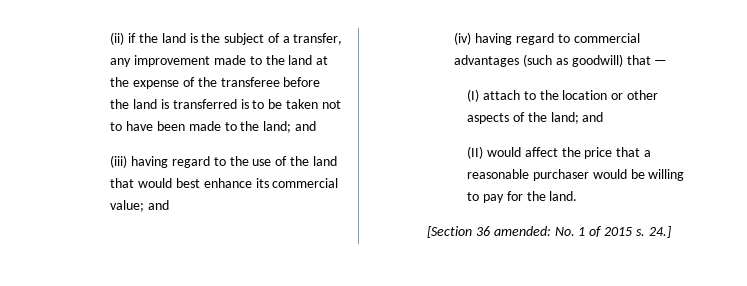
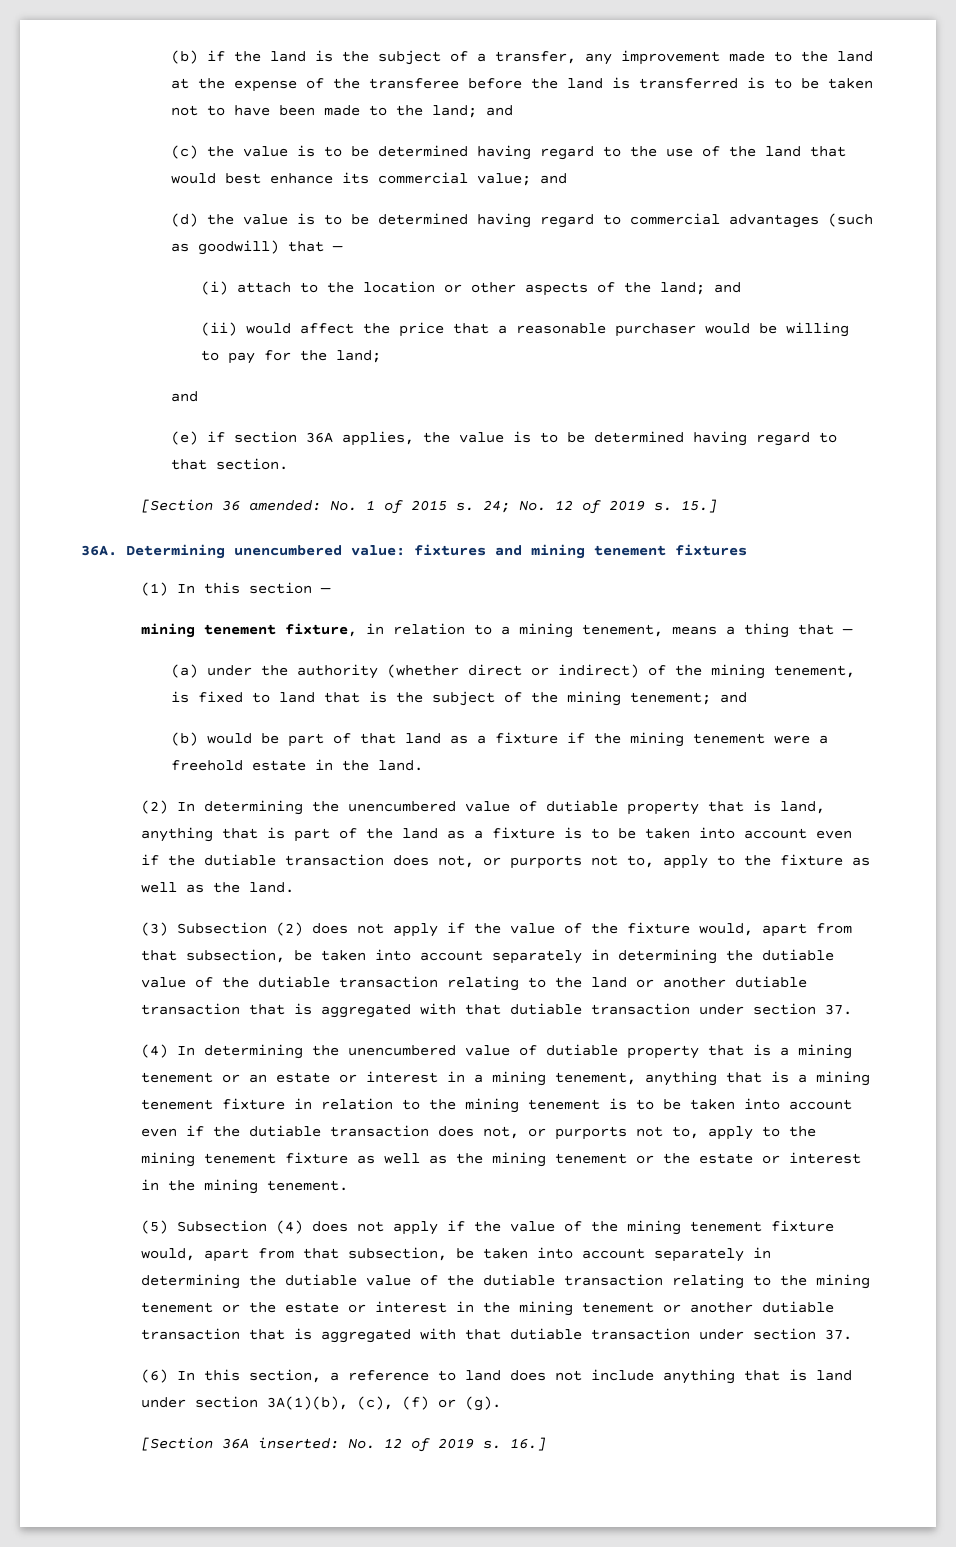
- (ii) if the land is the subject of a transfer, any improvement made to the land at the expense of the transferee before the land is transferred is to be taken not to have been made to the land; and
+ (b) if the land is the subject of a transfer, any improvement made to the land at the expense of the transferee before the land is transferred is to be taken not to have been made to the land; and
- (iii) having regard to the use of the land that would best enhance its commercial value; and
+ (c) the value is to be determined having regard to the use of the land that would best enhance its commercial value; and
- (iv) having regard to commercial advantages (such as goodwill) that —
+ (d) the value is to be determined having regard to commercial advantages (such as goodwill) that —
- (I) attach to the location or other aspects of the land; and
+ (i) attach to the location or other aspects of the land; and
- (II) would affect the price that a reasonable purchaser would be willing to pay for the land.
+ (ii) would affect the price that a reasonable purchaser would be willing to pay for the land;
+ and
+ (e) if section 36A applies, the value is to be determined having regard to that section.
- 24.]
+ 24; No. 12 of 2019 s. 15.]
+ 36A. Determining unencumbered value: fixtures and mining tenement fixtures
+ (1) In this section —
+ mining tenement fixture, in relation to a mining tenement, means a thing that —
+ (a) under the authority (whether direct or indirect) of the mining tenement, is fixed to land that is the subject of the mining tenement; and
+ (b) would be part of that land as a fixture if the mining tenement were a freehold estate in the land.
+ (2) In determining the unencumbered value of dutiable property that is land, anything that is part of the land as a fixture is to be taken into account even if the dutiable transaction does not, or purports not to, apply to the fixture as well as the land.
+ (3) Subsection (2) does not apply if the value of the fixture would, apart from that subsection, be taken into account separately in determining the dutiable value of the dutiable transaction relating to the land or another dutiable transaction that is aggregated with that dutiable transaction under section 37.
+ (4) In determining the unencumbered value of dutiable property that is a mining tenement or an estate or interest in a mining tenement, anything that is a mining tenement fixture in relation to the mining tenement is to be taken into account even if the dutiable transaction does not, or purports not to, apply to the mining tenement fixture as well as the mining tenement or the estate or interest in the mining tenement.
+ (5) Subsection (4) does not apply if the value of the mining tenement fixture would, apart from that subsection, be taken into account separately in determining the dutiable value of the dutiable transaction relating to the mining tenement or the estate or interest in the mining tenement or another dutiable transaction that is aggregated with that dutiable transaction under section 37.
+ (6) In this section, a reference to land does not include anything that is land under section 3A(1)(b), (c), (f) or (g).
+ [Section 36A inserted: No. 12 of 2019 s. 16.]

